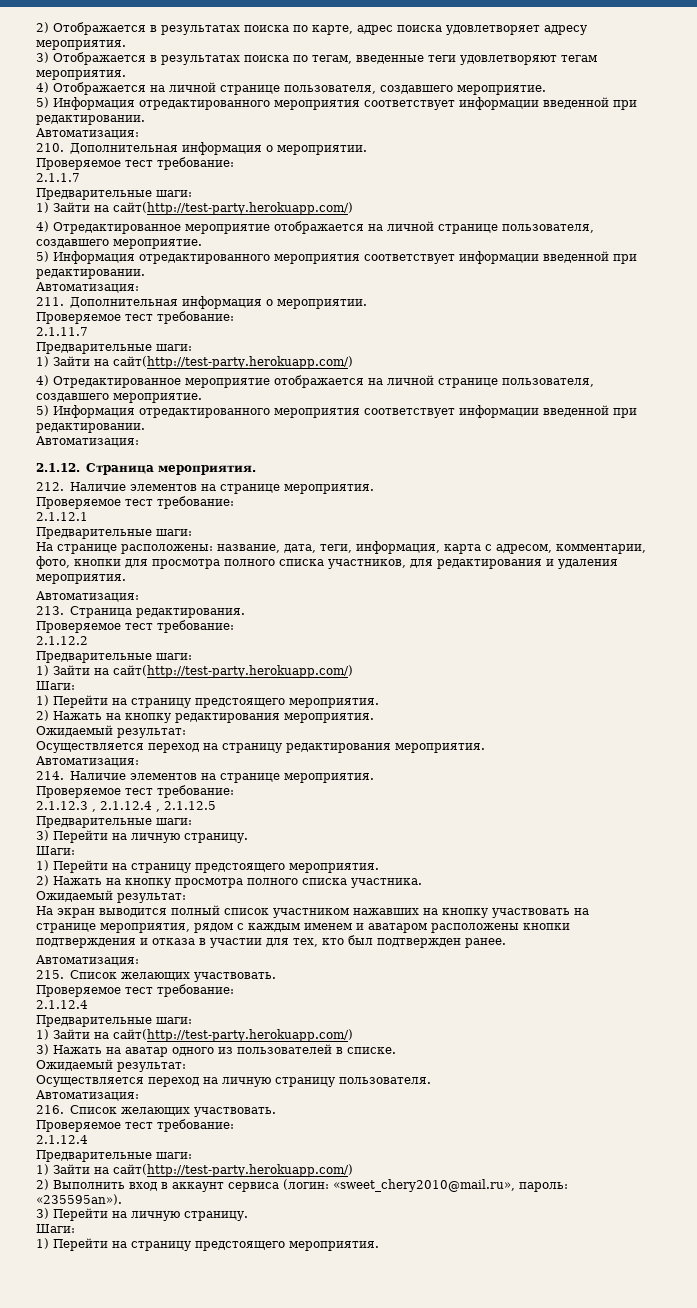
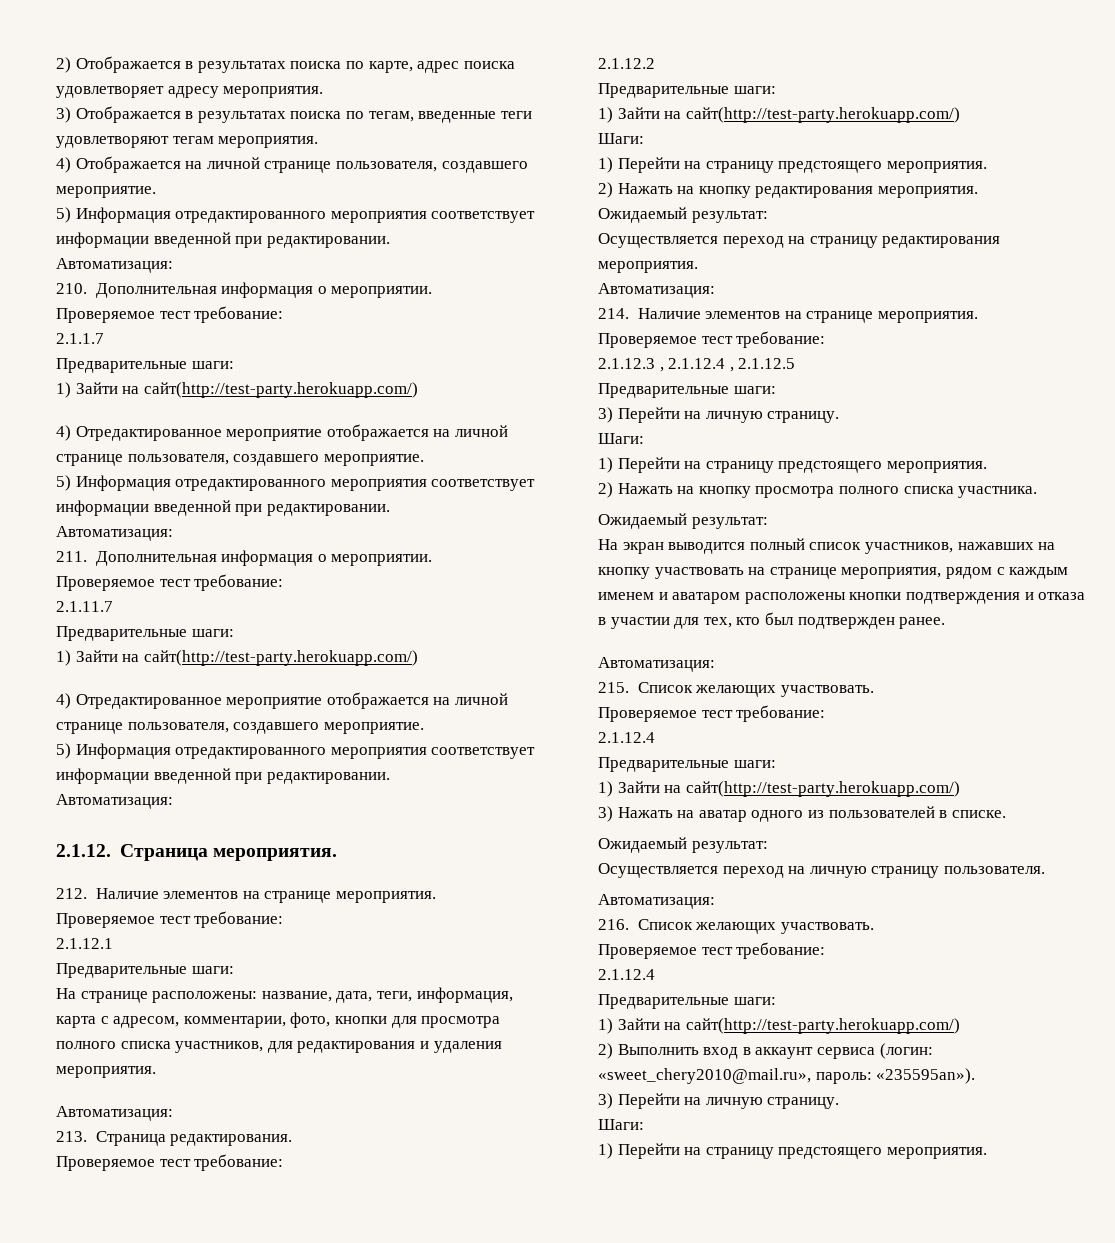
- На экран выводится полный список участником нажавших на кнопку участвовать на странице мероприятия, рядом с каждым именем и аватаром расположены кнопки подтверждения и отказа в участии для тех, кто был подтвержден ранее.
+ На экран выводится полный список участников, нажавших на кнопку участвовать на странице мероприятия, рядом с каждым именем и аватаром расположены кнопки подтверждения и отказа в участии для тех, кто был подтвержден ранее.

